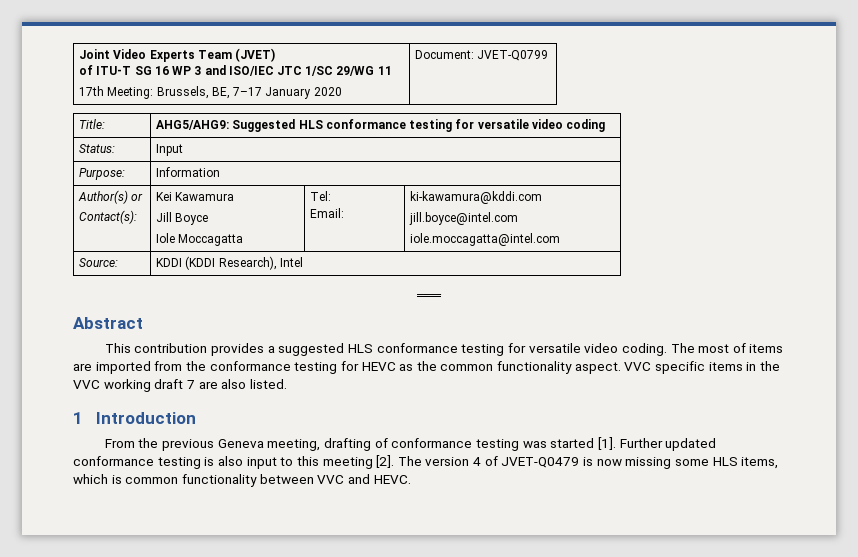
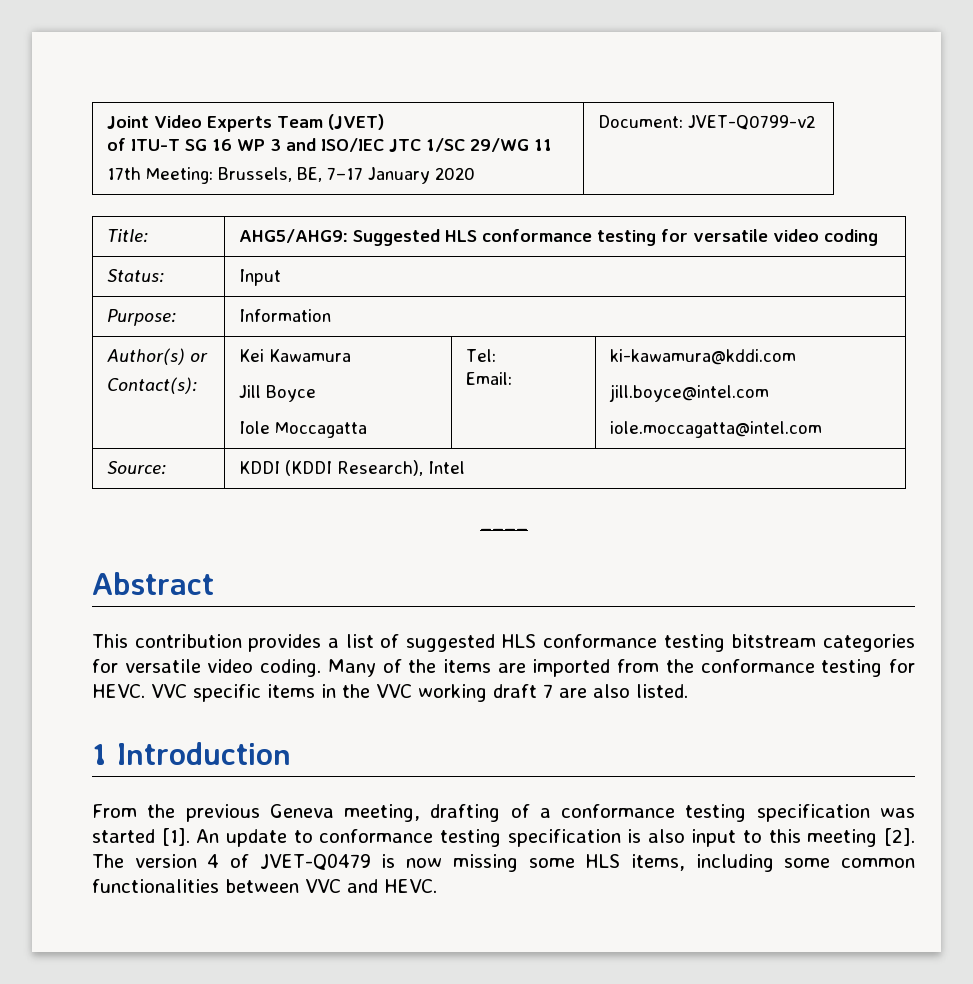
  Joint Video Experts Team (JVET)
  of ITU-T SG 16 WP 3 and ISO/IEC JTC 1/SC 29/WG 11
- 17th Meeting: Brussels, BE, 7–17 January 2020 | Document: JVET-Q0799
+ 17th Meeting: Brussels, BE, 7–17 January 2020 | Document: JVET-Q0799-v2
- This contribution provides a suggested HLS conformance testing for versatile video coding.
+ This contribution provides a list of suggested HLS conformance testing bitstream categories for versatile video coding.
- The most of items are imported from the conformance testing for HEVC as the common functionality aspect.
+ Many of the items are imported from the conformance testing for HEVC.
- From the previous Geneva meeting, drafting of conformance testing was started [1].
+ From the previous Geneva meeting, drafting of a conformance testing specification was started [1].
- Further updated conformance testing is also input to this meeting [2].
+ An update to conformance testing specification is also input to this meeting [2].
- The version 4 of JVET-Q0479 is now missing some HLS items, which is common functionality between VVC and HEVC.
+ The version 4 of JVET-Q0479 is now missing some HLS items, including some common functionalities between VVC and HEVC.

